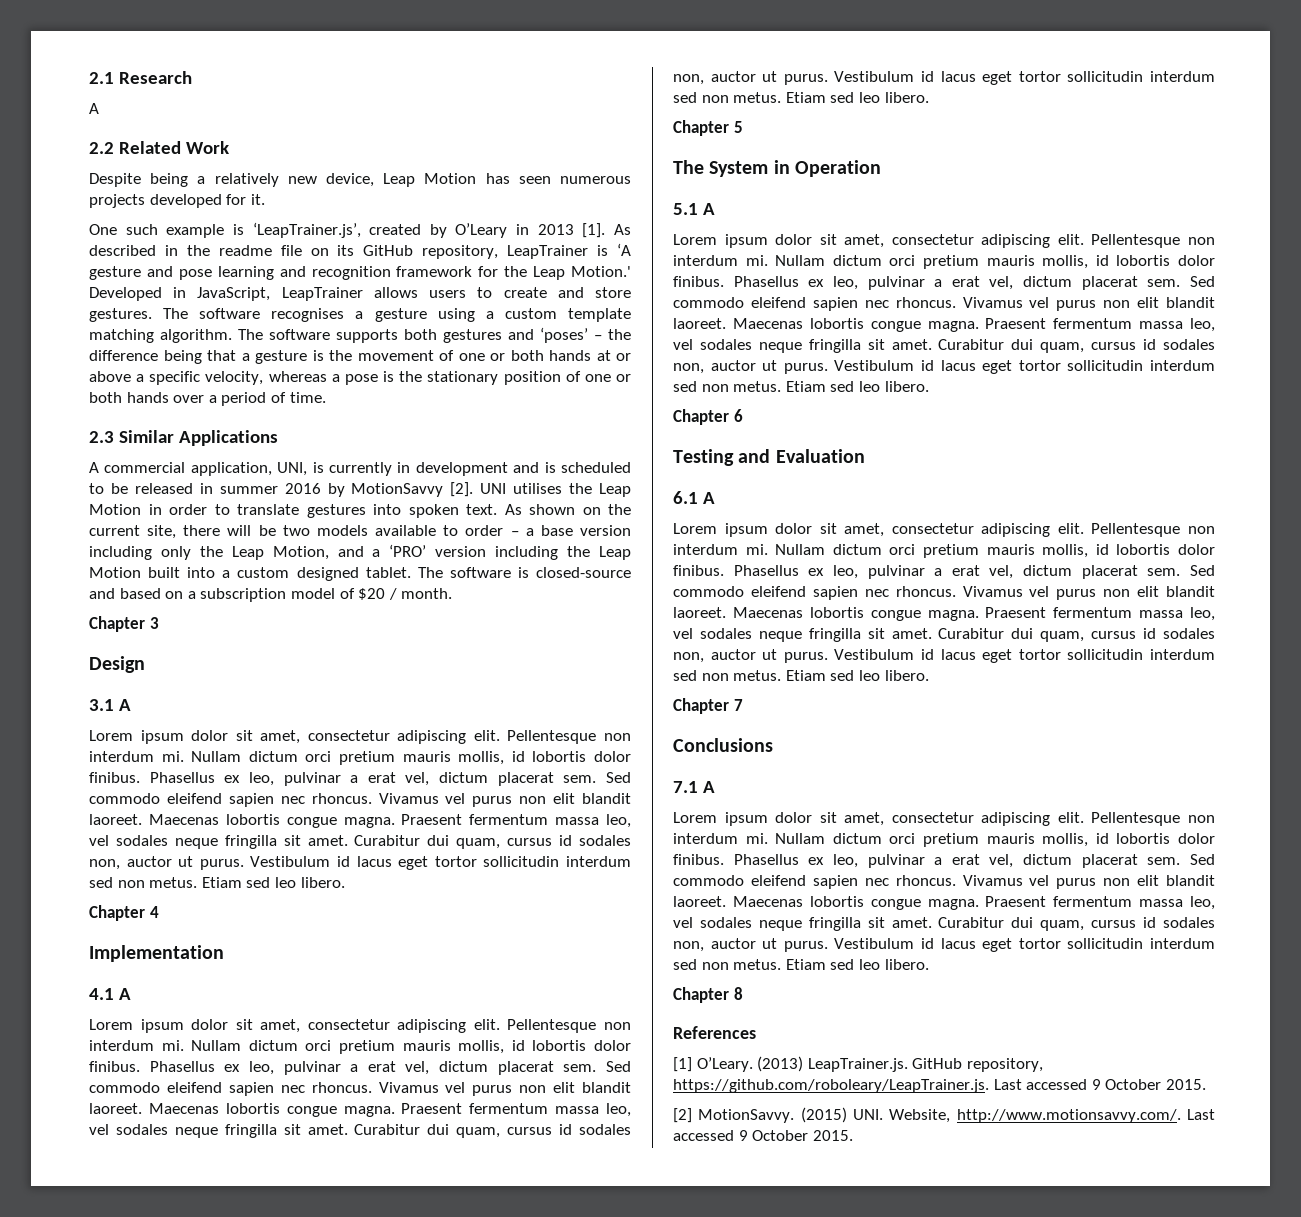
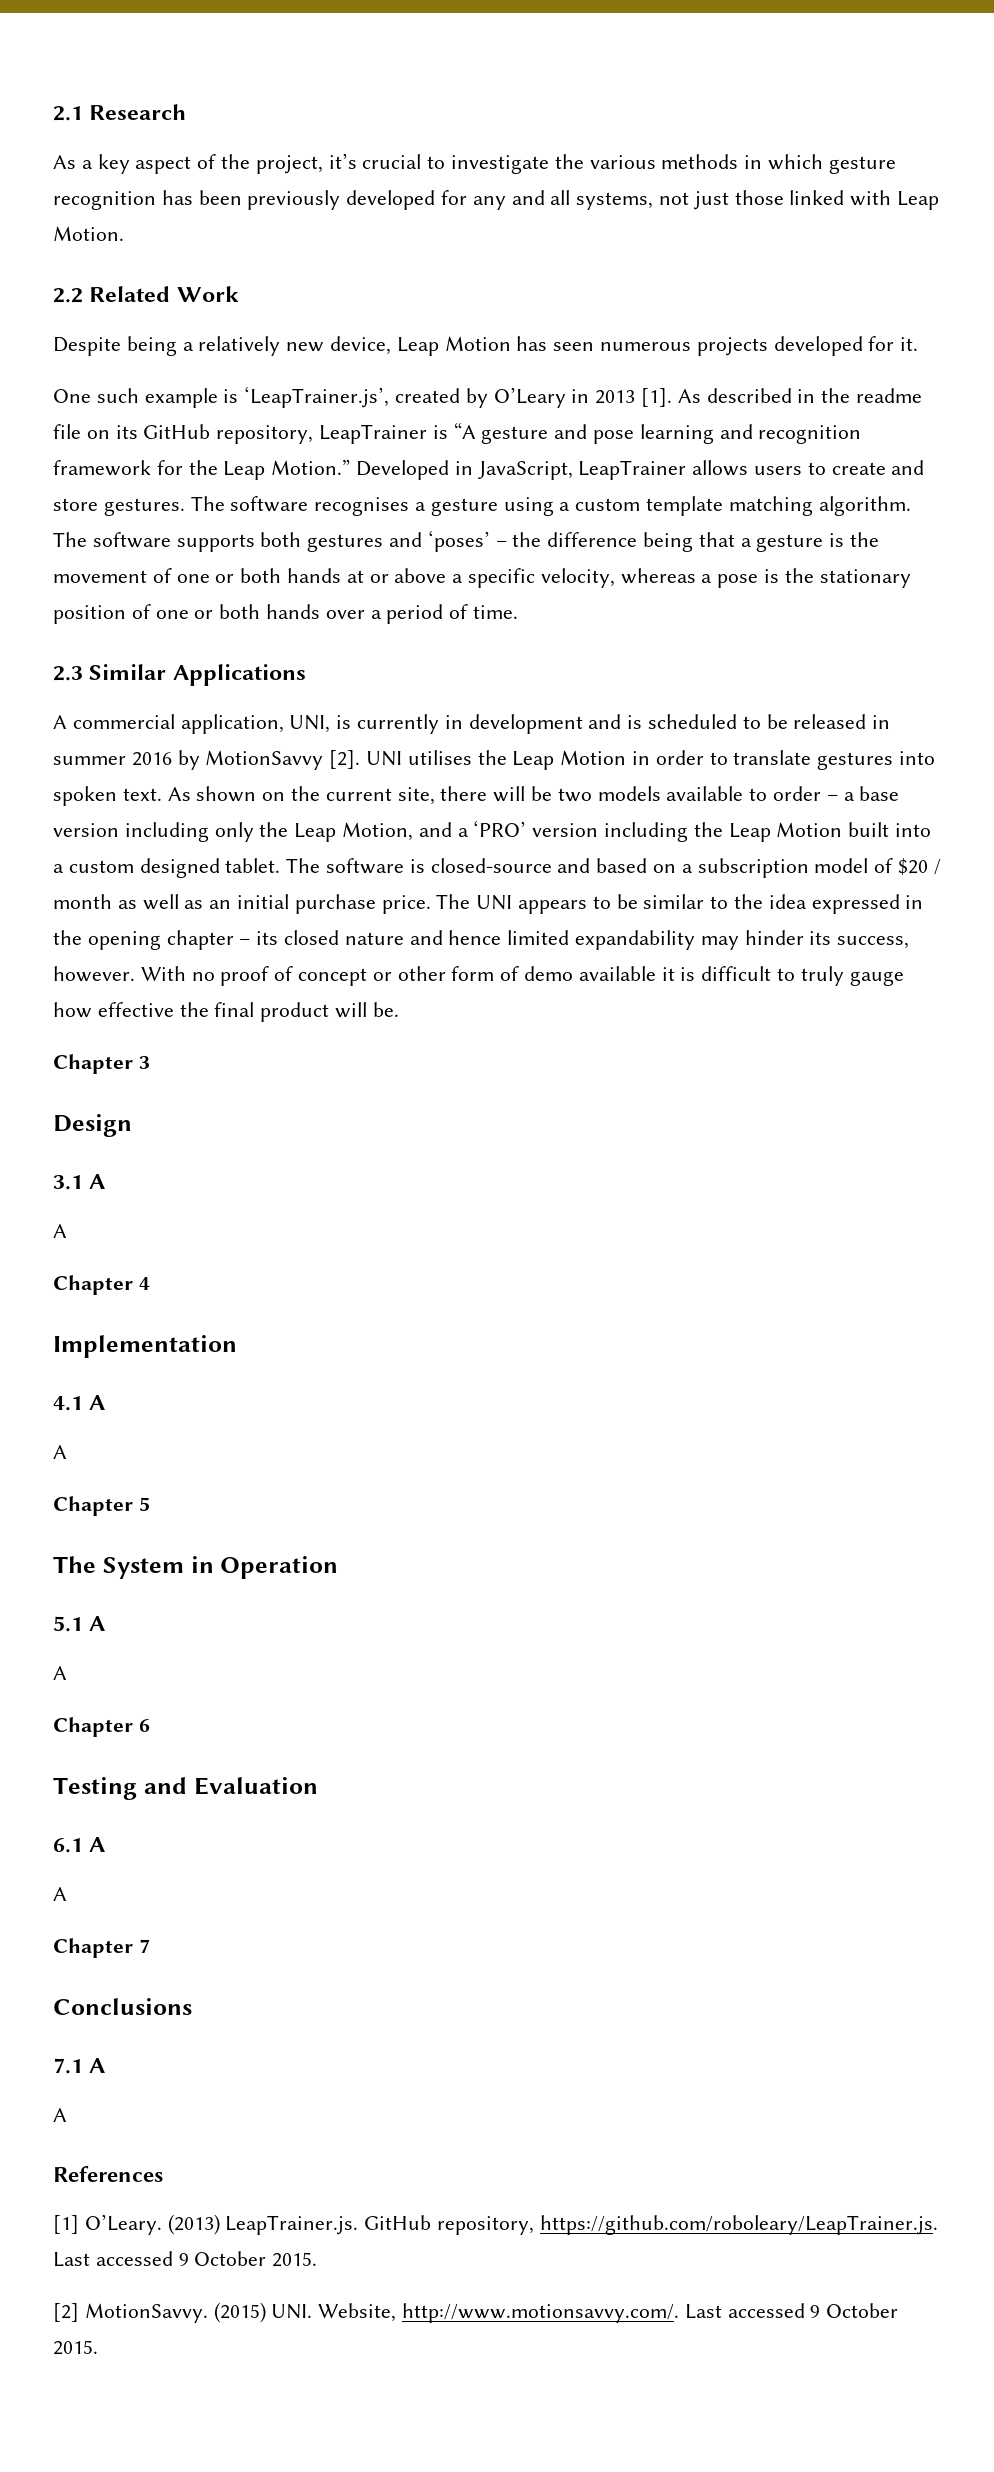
  2.1 Research
- A
+ As a key aspect of the project, it’s crucial to investigate the various methods in which gesture recognition has been previously developed for any and all systems, not just those linked with Leap Motion.
- As described in the readme file on its GitHub repository, LeapTrainer is ‘A gesture and pose learning and recognition framework for the Leap Motion.'
+ As described in the readme file on its GitHub repository, LeapTrainer is “A gesture and pose learning and recognition framework for the Leap Motion.”
- The software is closed-source and based on a subscription model of $20 / month.
+ The software is closed-source and based on a subscription model of $20 / month as well as an initial purchase price. The UNI appears to be similar to the idea expressed in the opening chapter – its closed nature and hence limited expandability may hinder its success, however. With no proof of concept or other form of demo available it is difficult to truly gauge how effective the final product will be.
  3.1 A
- Lorem ipsum dolor sit amet, consectetur adipiscing elit. Pellentesque non interdum mi. Nullam dictum orci pretium mauris mollis, id lobortis dolor finibus. Phasellus ex leo, pulvinar a erat vel, dictum placerat sem. Sed commodo eleifend sapien nec rhoncus. Vivamus vel purus non elit blandit laoreet. Maecenas lobortis congue magna. Praesent fermentum massa leo, vel sodales neque fringilla sit amet. Curabitur dui quam, cursus id sodales non, auctor ut purus. Vestibulum id lacus eget tortor sollicitudin interdum sed non metus. Etiam sed leo libero.
+ A
  4.1 A
- Lorem ipsum dolor sit amet, consectetur adipiscing elit. Pellentesque non interdum mi. Nullam dictum orci pretium mauris mollis, id lobortis dolor finibus. Phasellus ex leo, pulvinar a erat vel, dictum placerat sem. Sed commodo eleifend sapien nec rhoncus. Vivamus vel purus non elit blandit laoreet. Maecenas lobortis congue magna. Praesent fermentum massa leo, vel sodales neque fringilla sit amet. Curabitur dui quam, cursus id sodales non, auctor ut purus. Vestibulum id lacus eget tortor sollicitudin interdum sed non metus. Etiam sed leo libero.
+ A
  5.1 A
- Lorem ipsum dolor sit amet, consectetur adipiscing elit. Pellentesque non interdum mi. Nullam dictum orci pretium mauris mollis, id lobortis dolor finibus. Phasellus ex leo, pulvinar a erat vel, dictum placerat sem. Sed commodo eleifend sapien nec rhoncus. Vivamus vel purus non elit blandit laoreet. Maecenas lobortis congue magna. Praesent fermentum massa leo, vel sodales neque fringilla sit amet. Curabitur dui quam, cursus id sodales non, auctor ut purus. Vestibulum id lacus eget tortor sollicitudin interdum sed non metus. Etiam sed leo libero.
+ A
  6.1 A
- Lorem ipsum dolor sit amet, consectetur adipiscing elit. Pellentesque non interdum mi. Nullam dictum orci pretium mauris mollis, id lobortis dolor finibus. Phasellus ex leo, pulvinar a erat vel, dictum placerat sem. Sed commodo eleifend sapien nec rhoncus. Vivamus vel purus non elit blandit laoreet. Maecenas lobortis congue magna. Praesent fermentum massa leo, vel sodales neque fringilla sit amet. Curabitur dui quam, cursus id sodales non, auctor ut purus. Vestibulum id lacus eget tortor sollicitudin interdum sed non metus. Etiam sed leo libero.
+ A
  7.1 A
- Lorem ipsum dolor sit amet, consectetur adipiscing elit. Pellentesque non interdum mi. Nullam dictum orci pretium mauris mollis, id lobortis dolor finibus. Phasellus ex leo, pulvinar a erat vel, dictum placerat sem. Sed commodo eleifend sapien nec rhoncus. Vivamus vel purus non elit blandit laoreet. Maecenas lobortis congue magna. Praesent fermentum massa leo, vel sodales neque fringilla sit amet. Curabitur dui quam, cursus id sodales non, auctor ut purus. Vestibulum id lacus eget tortor sollicitudin interdum sed non metus. Etiam sed leo libero.
- Chapter 8
+ A

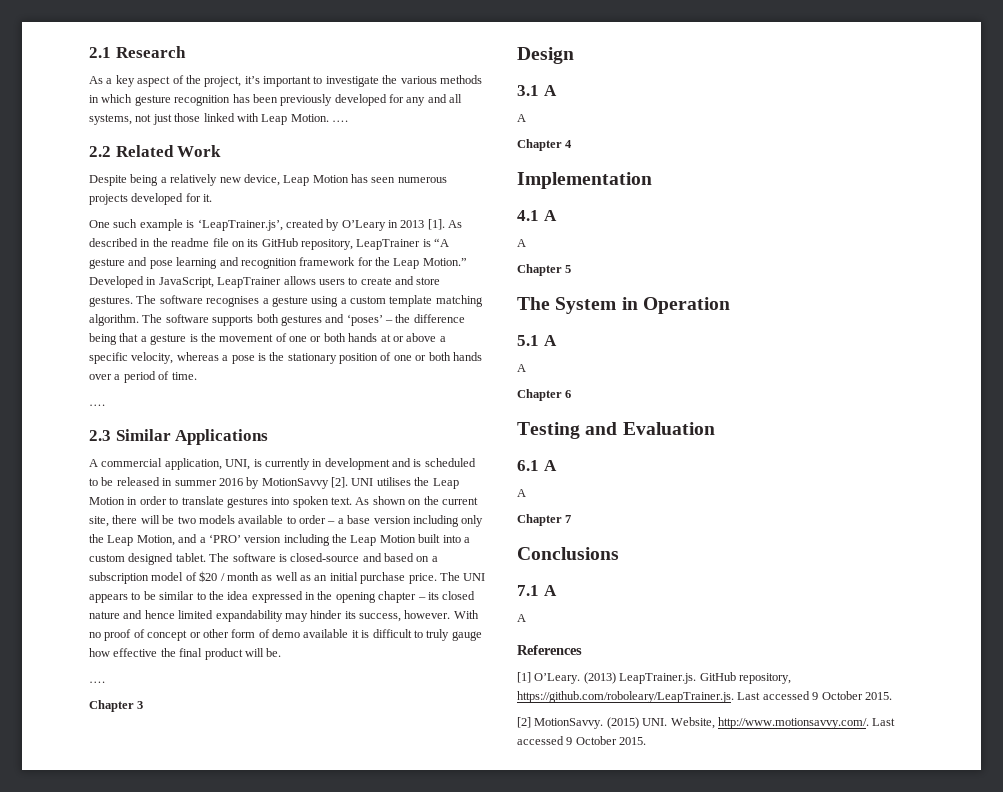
- As a key aspect of the project, it’s crucial to investigate the various methods in which gesture recognition has been previously developed for any and all systems, not just those linked with Leap Motion.
+ As a key aspect of the project, it’s important to investigate the various methods in which gesture recognition has been previously developed for any and all systems, not just those linked with Leap Motion. ….
  The software supports both gestures and ‘poses’ – the difference being that a gesture is the movement of one or both hands at or above a specific velocity, whereas a pose is the stationary position of one or both hands over a period of time.
+ ….
  With no proof of concept or other form of demo available it is difficult to truly gauge how effective the final product will be.
+ ….

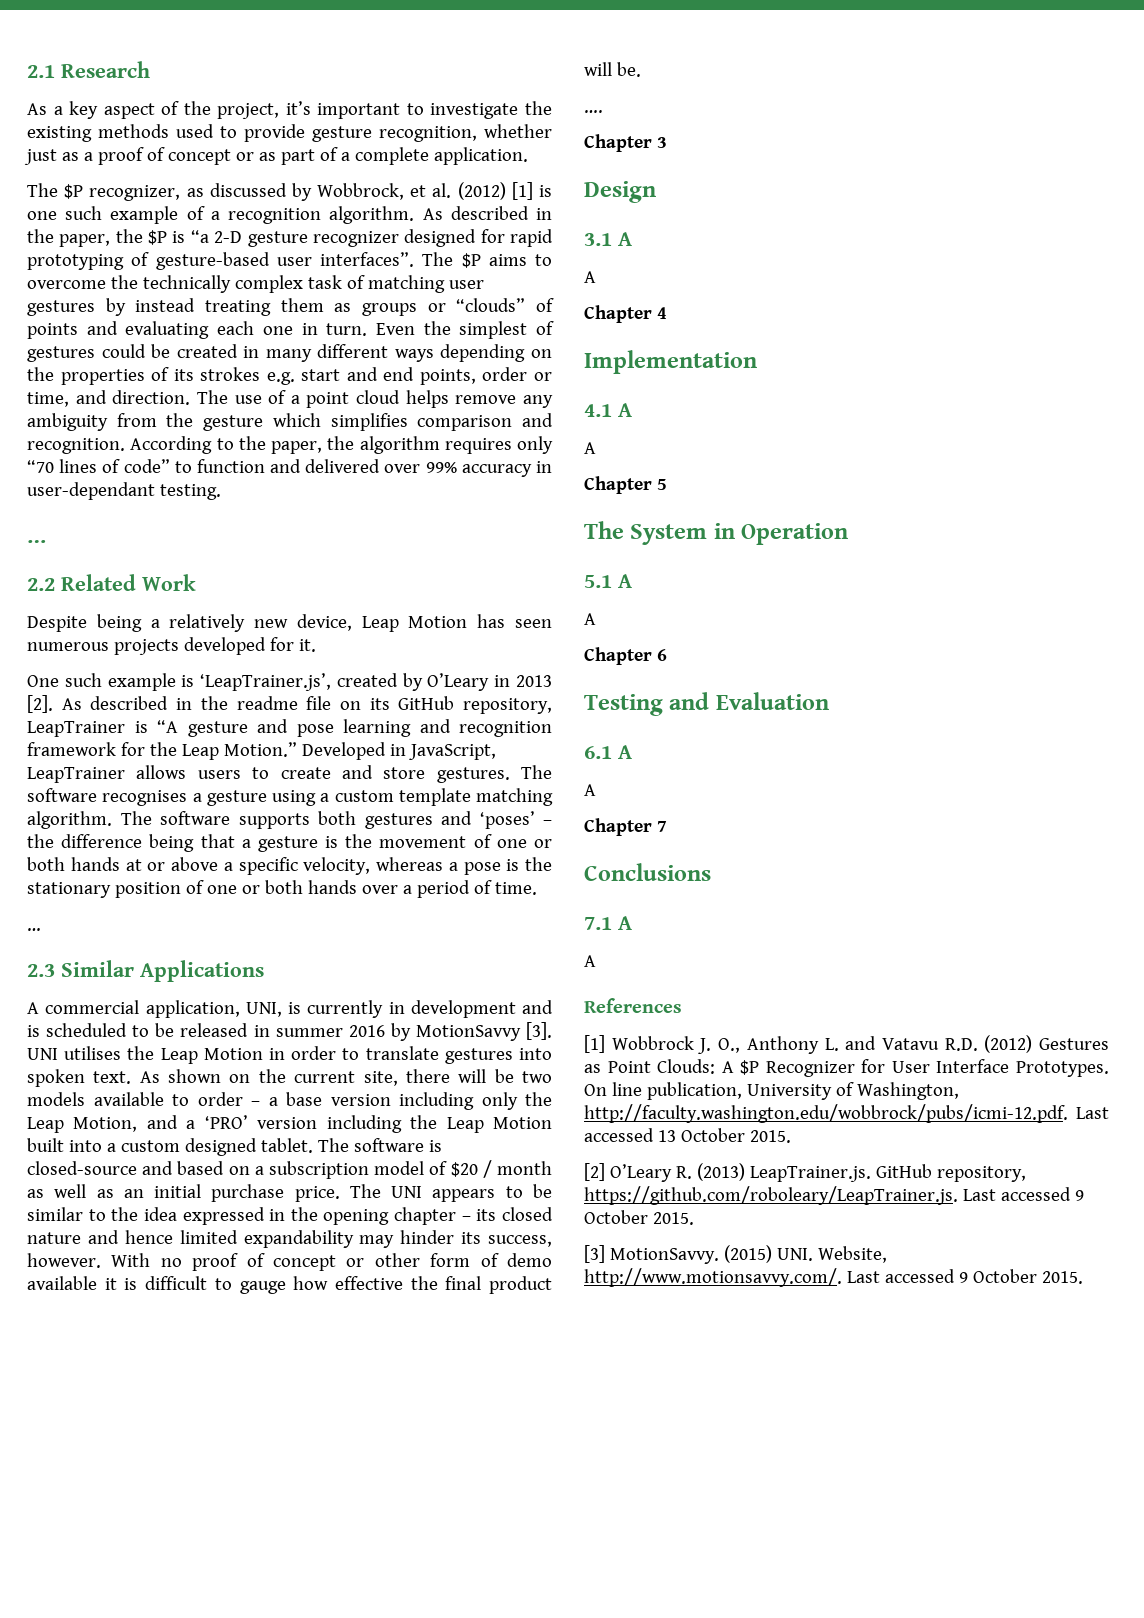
- As a key aspect of the project, it’s important to investigate the various methods in which gesture recognition has been previously developed for any and all systems, not just those linked with Leap Motion. ….
+ As a key aspect of the project, it’s important to investigate the existing methods used to provide gesture recognition, whether just as a proof of concept or as part of a complete application.
+ The $P recognizer, as discussed by Wobbrock, et al. (2012) [1] is one such example of a recognition algorithm. As described in the paper, the $P is “a 2-D gesture recognizer designed for rapid prototyping of gesture-based user interfaces”. The $P aims to overcome the technically complex task of matching user gestures by instead treating them as groups or “clouds” of points and evaluating each one in turn. Even the simplest of gestures could be created in many different ways depending on the properties of its strokes e.g. start and end points, order or time, and direction. The use of a point cloud helps remove any ambiguity from the gesture which simplifies comparison and recognition. According to the paper, the algorithm requires only “70 lines of code” to function and delivered over 99% accuracy in user-dependant testing.
+ …
- One such example is ‘LeapTrainer.js’, created by O’Leary in 2013 [1].
+ One such example is ‘LeapTrainer.js’, created by O’Leary in 2013 [2].
  The software supports both gestures and ‘poses’ – the difference being that a gesture is the movement of one or both hands at or above a specific velocity, whereas a pose is the stationary position of one or both hands over a period of time.
- ….
+ …
- A commercial application, UNI, is currently in development and is scheduled to be released in summer 2016 by MotionSavvy [2].
+ A commercial application, UNI, is currently in development and is scheduled to be released in summer 2016 by MotionSavvy [3].
- With no proof of concept or other form of demo available it is difficult to truly gauge how effective the final product will be.
+ With no proof of concept or other form of demo available it is difficult to gauge how effective the final product will be.
- [1] O’Leary. (2013) LeapTrainer.js. GitHub repository, https://github.com/roboleary/LeapTrainer.js. Last accessed 9 October 2015.
+ [1] Wobbrock J. O., Anthony L. and Vatavu R.D. (2012) Gestures as Point Clouds: A $P Recognizer for User Interface Prototypes. On line publication, University of Washington, http://faculty.washington.edu/wobbrock/pubs/icmi-12.pdf. Last accessed 13 October 2015.
+ [2] O’Leary R. (2013) LeapTrainer.js. GitHub repository, https://github.com/roboleary/LeapTrainer.js. Last accessed 9 October 2015.
- [2] MotionSavvy.
+ [3] MotionSavvy.

